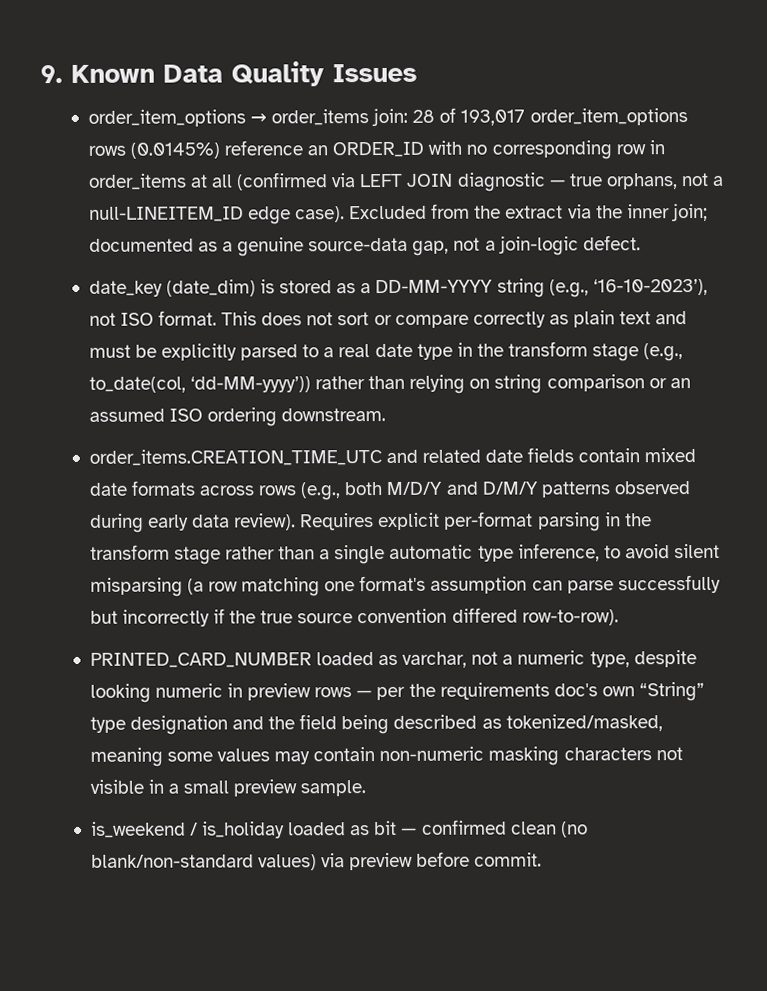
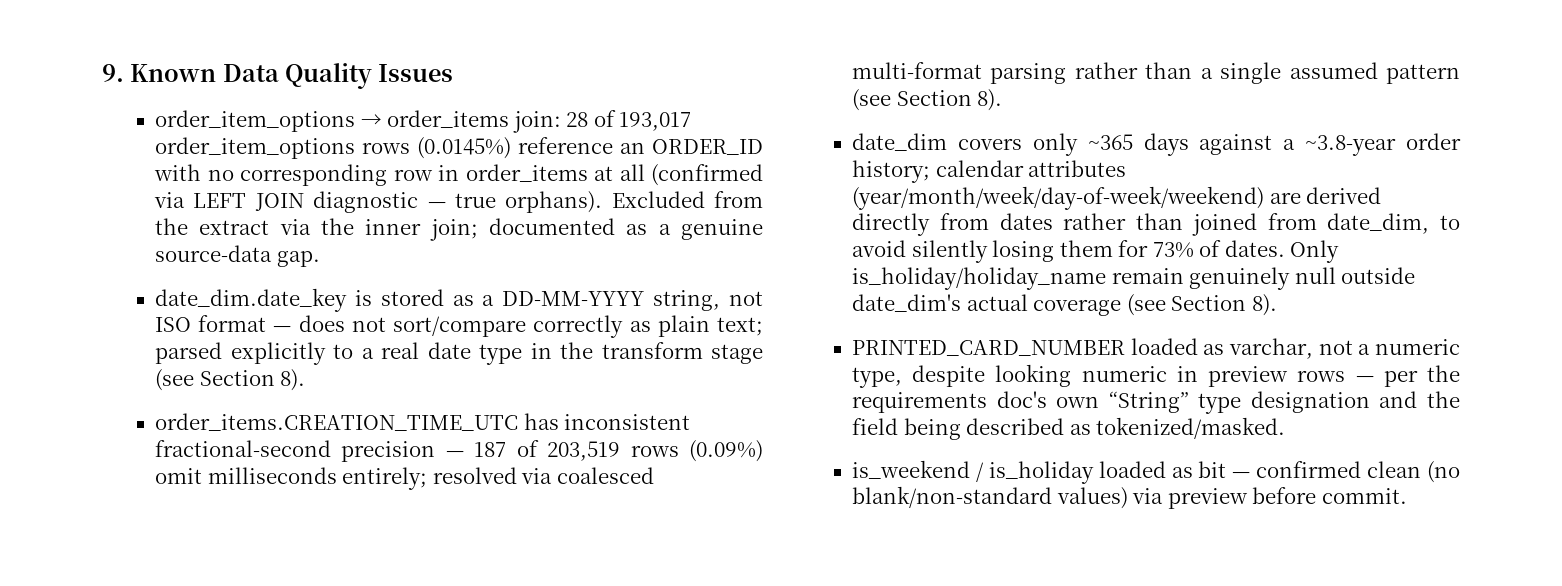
- order_item_options → order_items join: 28 of 193,017 order_item_options rows (0.0145%) reference an ORDER_ID with no corresponding row in order_items at all (confirmed via LEFT JOIN diagnostic — true orphans, not a null-LINEITEM_ID edge case).
+ order_item_options → order_items join: 28 of 193,017 order_item_options rows (0.0145%) reference an ORDER_ID with no corresponding row in order_items at all (confirmed via LEFT JOIN diagnostic — true orphans).
- Excluded from the extract via the inner join; documented as a genuine source-data gap, not a join-logic defect.
- date_key (date_dim) is stored as a DD-MM-YYYY string (e.g., ‘16-10-2023’), not ISO format. This does not sort or compare correctly as plain text and must be explicitly parsed to a real date type in the transform stage (e.g., to_date(col, ‘dd-MM-yyyy’)) rather than relying on string comparison or an assumed ISO ordering downstream.
- order_items.CREATION_TIME_UTC and related date fields contain mixed date formats across rows (e.g., both M/D/Y and D/M/Y patterns observed during early data review). Requires explicit per-format parsing in the transform stage rather than a single automatic type inference, to avoid silent misparsing (a row matching one format's assumption can parse successfully but incorrectly if the true source convention differed row-to-row).
+ Excluded from the extract via the inner join; documented as a genuine source-data gap.
+ date_dim.date_key is stored as a DD-MM-YYYY string, not ISO format — does not sort/compare correctly as plain text; parsed explicitly to a real date type in the transform stage (see Section 8).
+ order_items.CREATION_TIME_UTC has inconsistent fractional-second precision — 187 of 203,519 rows (0.09%) omit milliseconds entirely; resolved via coalesced multi-format parsing rather than a single assumed pattern (see Section 8).
+ date_dim covers only ~365 days against a ~3.8-year order history; calendar attributes (year/month/week/day-of-week/weekend) are derived directly from dates rather than joined from date_dim, to avoid silently losing them for 73% of dates. Only is_holiday/holiday_name remain genuinely null outside date_dim's actual coverage (see Section 8).
- PRINTED_CARD_NUMBER loaded as varchar, not a numeric type, despite looking numeric in preview rows — per the requirements doc's own “String” type designation and the field being described as tokenized/masked, meaning some values may contain non-numeric masking characters not visible in a small preview sample.
+ PRINTED_CARD_NUMBER loaded as varchar, not a numeric type, despite looking numeric in preview rows — per the requirements doc's own “String” type designation and the field being described as tokenized/masked.

